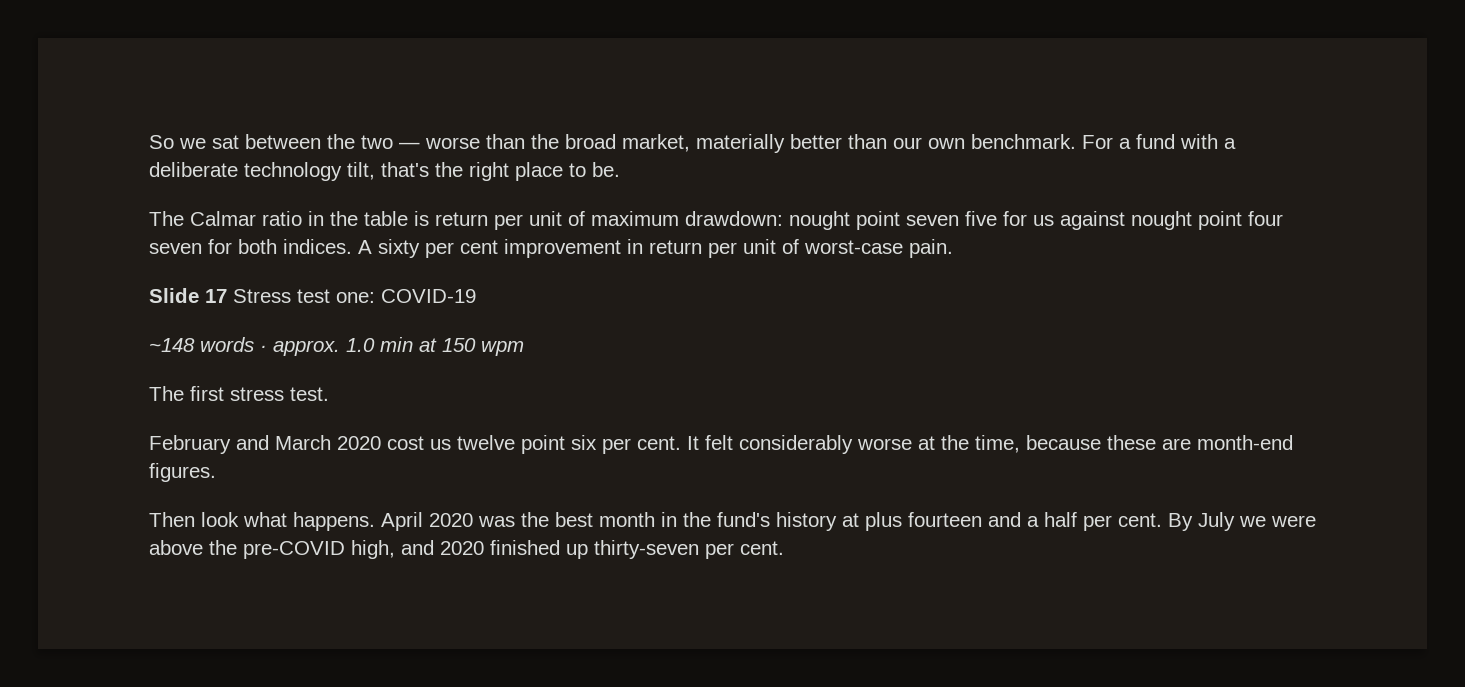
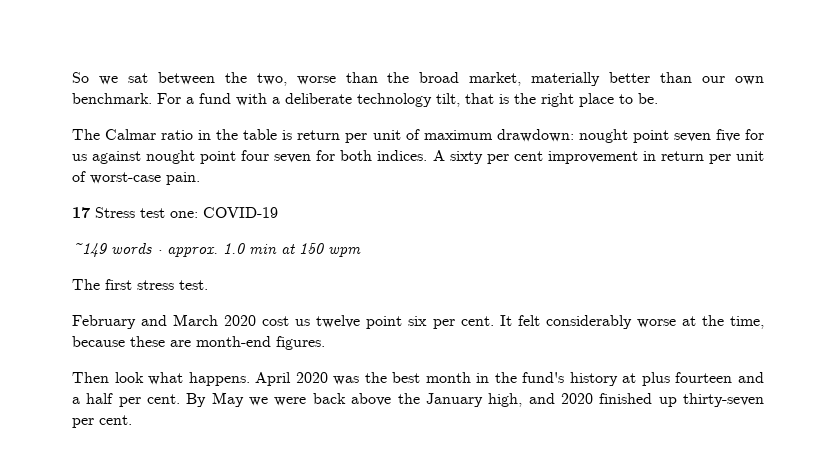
- So we sat between the two — worse than the broad market, materially better than our own benchmark.
+ So we sat between the two, worse than the broad market, materially better than our own benchmark.
- For a fund with a deliberate technology tilt, that's the right place to be.
+ For a fund with a deliberate technology tilt, that is the right place to be.
- Slide 17 Stress test one: COVID-19
+ 17 Stress test one: COVID-19
- ~148 words · approx. 1.0 min at 150 wpm
+ ~149 words · approx. 1.0 min at 150 wpm
- By July we were above the pre-COVID high, and 2020 finished up thirty-seven per cent.
+ By May we were back above the January high, and 2020 finished up thirty-seven per cent.

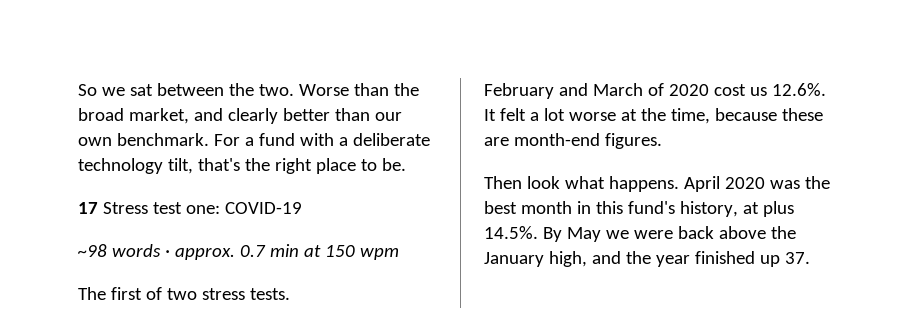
- So we sat between the two, worse than the broad market, materially better than our own benchmark.
+ So we sat between the two. Worse than the broad market, and clearly better than our own benchmark.
- For a fund with a deliberate technology tilt, that is the right place to be.
+ For a fund with a deliberate technology tilt, that's the right place to be.
- The Calmar ratio in the table is return per unit of maximum drawdown: nought point seven five for us against nought point four seven for both indices. A sixty per cent improvement in return per unit of worst-case pain.
- ~149 words · approx. 1.0 min at 150 wpm
+ ~98 words · approx. 0.7 min at 150 wpm
- The first stress test.
+ The first of two stress tests.
- February and March 2020 cost us twelve point six per cent. It felt considerably worse at the time, because these are month-end figures.
+ February and March of 2020 cost us 12.6%. It felt a lot worse at the time, because these are month-end figures.
- April 2020 was the best month in the fund's history at plus fourteen and a half per cent. By May we were back above the January high, and 2020 finished up thirty-seven per cent.
+ April 2020 was the best month in this fund's history, at plus 14.5%. By May we were back above the January high, and the year finished up 37.

